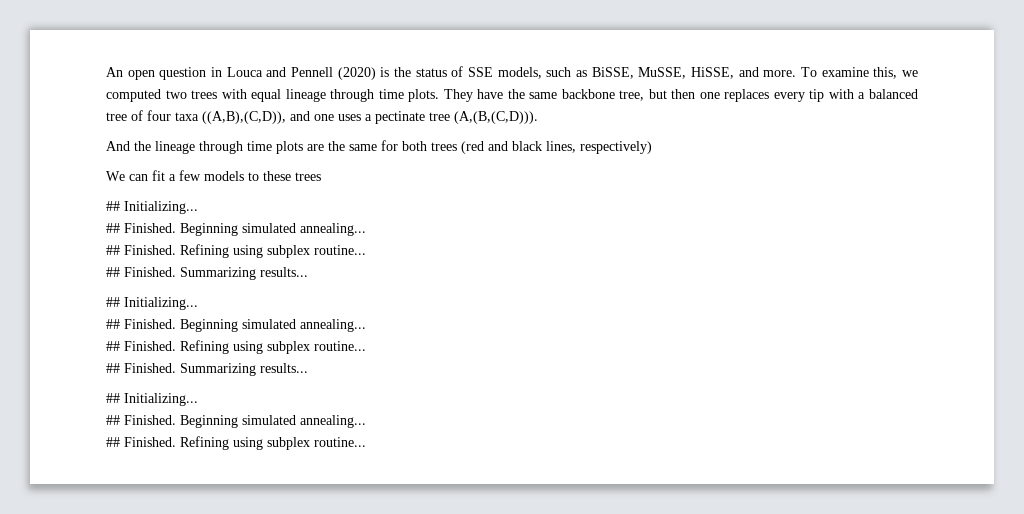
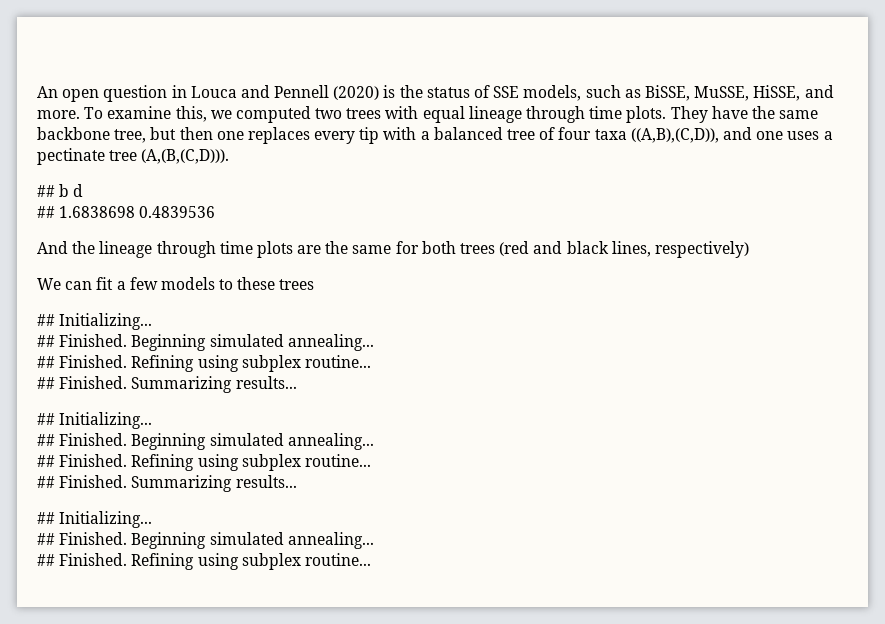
+ ## b d
+ ## 1.6838698 0.4839536

